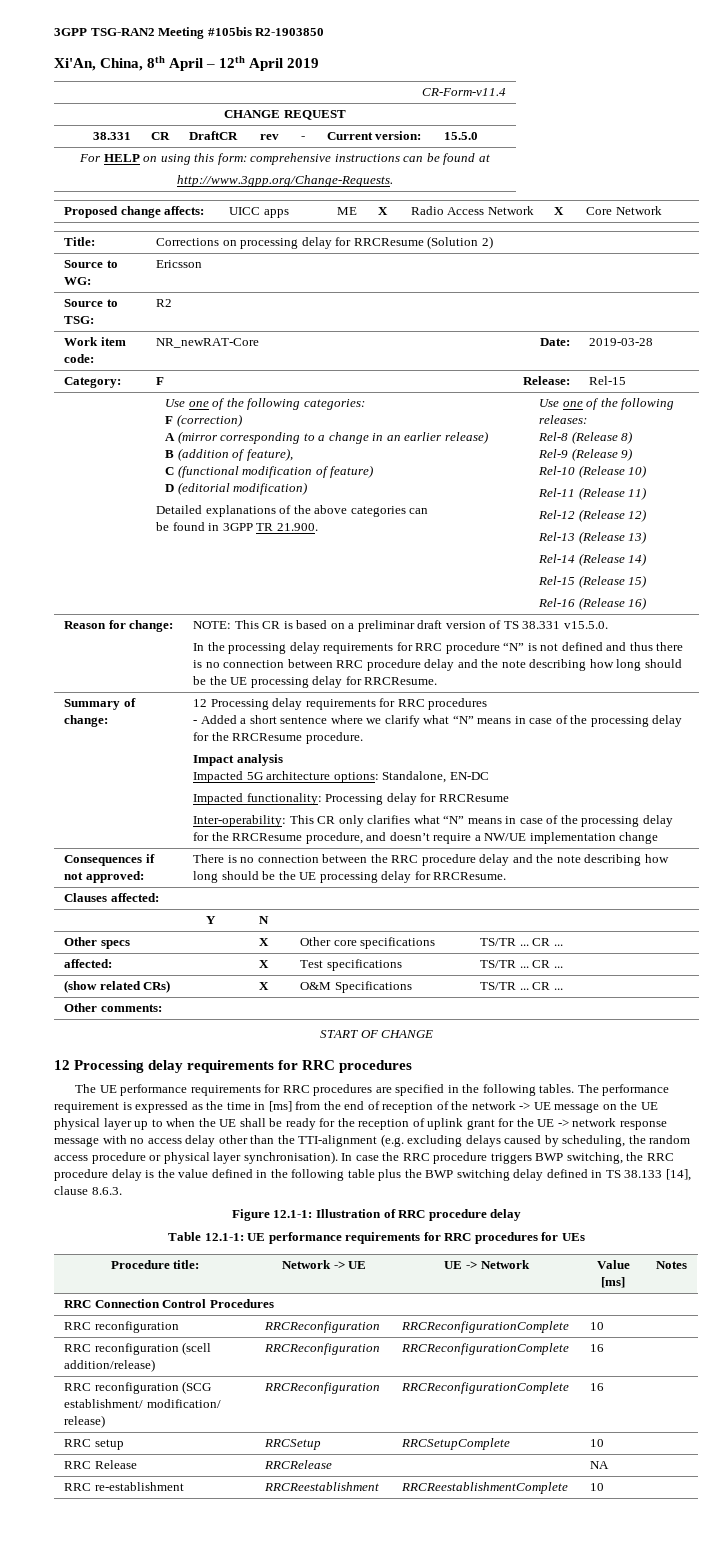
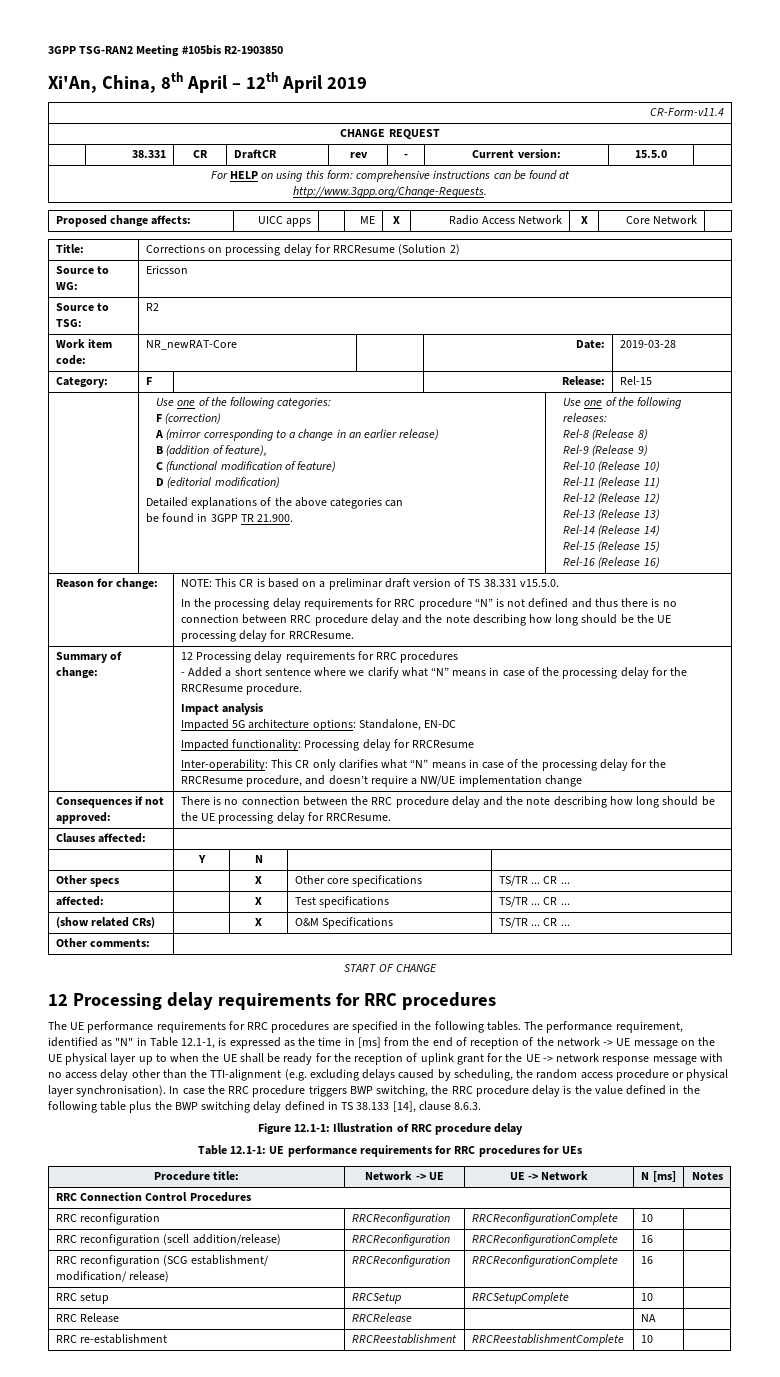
- The performance requirement is expressed as the time in [ms] from the end of reception of the network -> UE message on the UE physical layer up to when the UE shall be ready for the reception of uplink grant for the UE -> network response message with no access delay other than the TTI-alignment (e.g. excluding delays caused by scheduling, the random access procedure or physical layer synchronisation).
+ The performance requirement, identified as "N" in Table 12.1-1, is expressed as the time in [ms] from the end of reception of the network -> UE message on the UE physical layer up to when the UE shall be ready for the reception of uplink grant for the UE -> network response message with no access delay other than the TTI-alignment (e.g. excluding delays caused by scheduling, the random access procedure or physical layer synchronisation).
- Procedure title: | Network -> UE | UE -> Network | Value [ms] | Notes
+ Procedure title: | Network -> UE | UE -> Network | N [ms] | Notes

